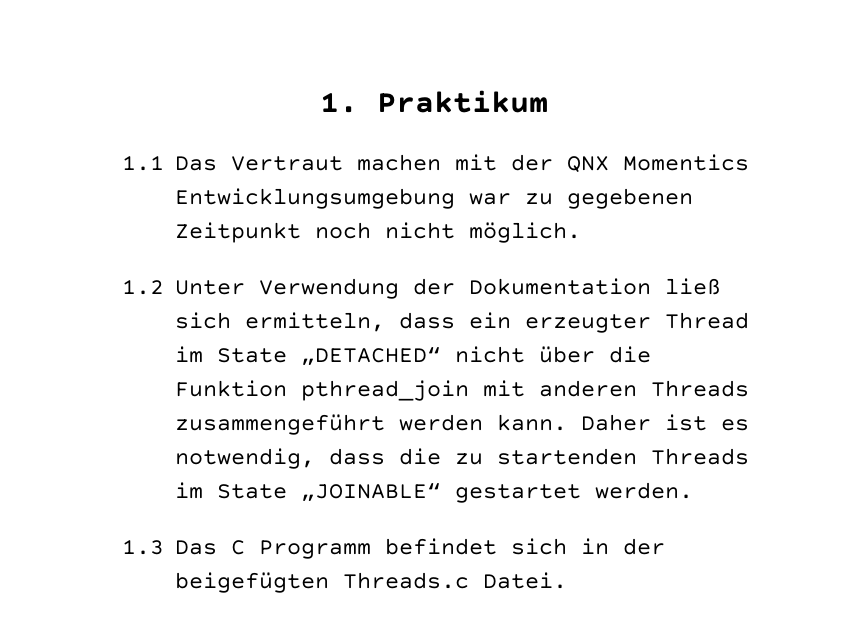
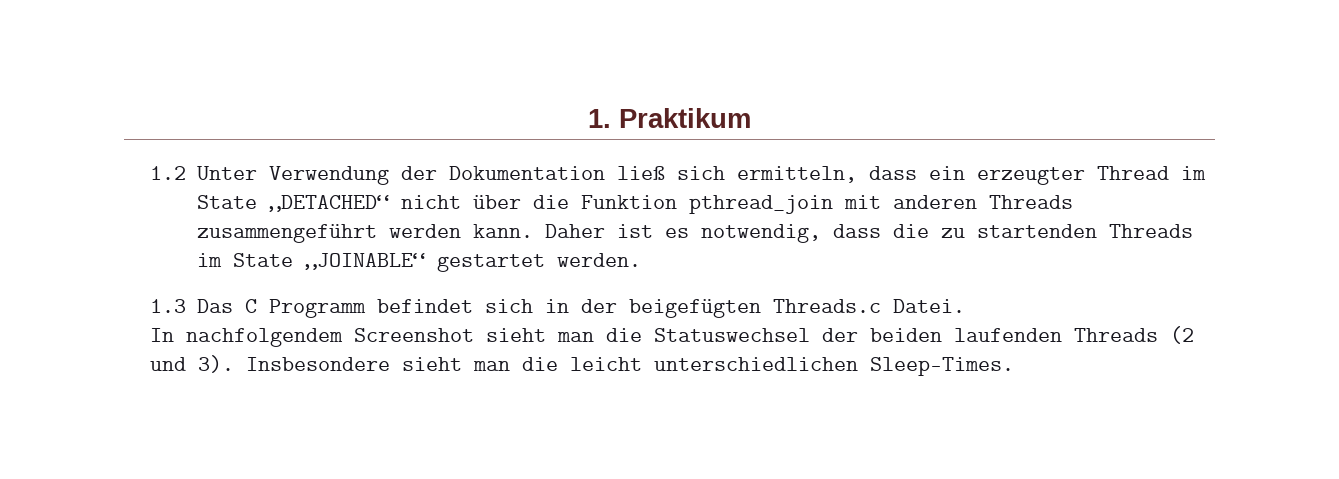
- 1.1 Das Vertraut machen mit der QNX Momentics Entwicklungsumgebung war zu gegebenen Zeitpunkt noch nicht möglich.
+ In nachfolgendem Screenshot sieht man die Statuswechsel der beiden laufenden Threads (2 und 3). Insbesondere sieht man die leicht unterschiedlichen Sleep-Times.

